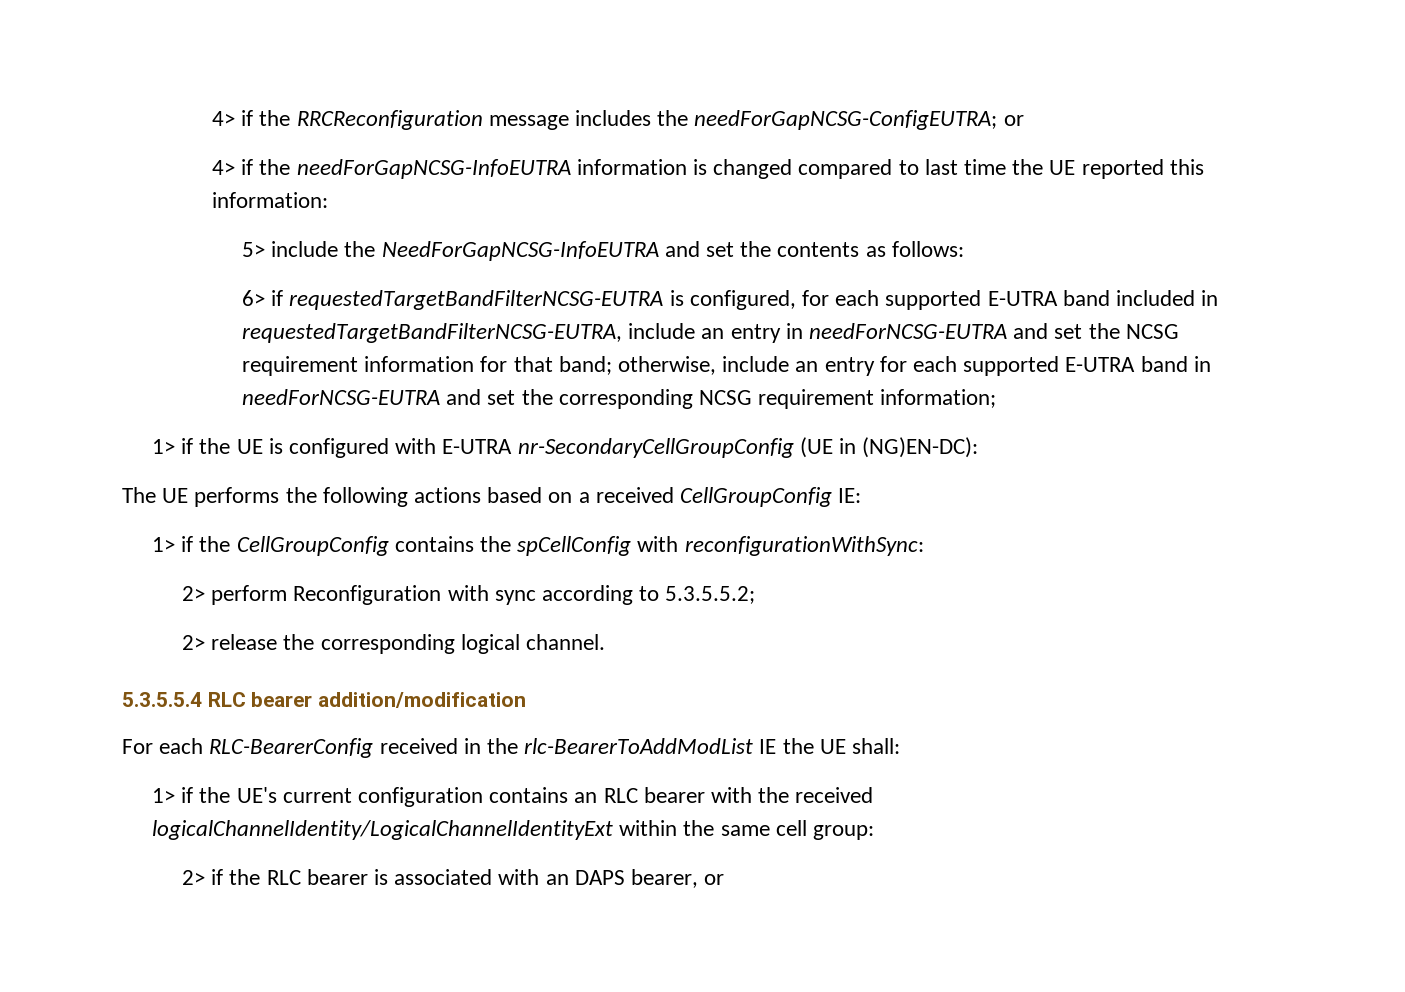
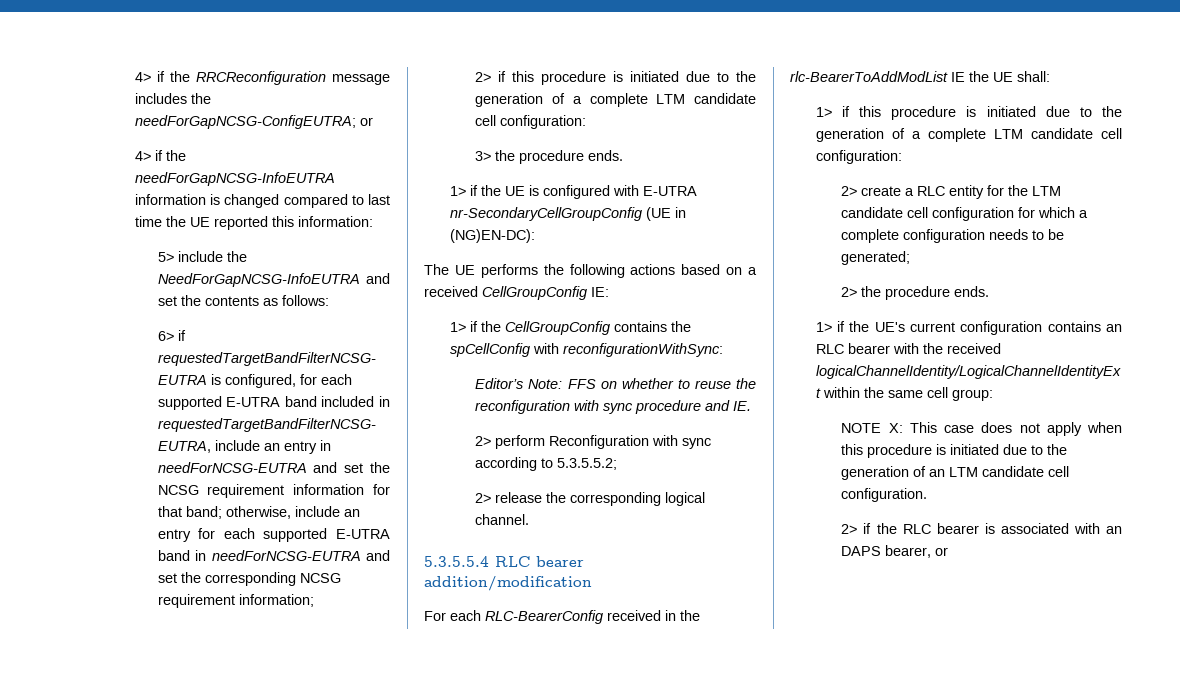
+ 2> if this procedure is initiated due to the generation of a complete LTM candidate cell configuration:
+ 3> the procedure ends.
+ Editor’s Note: FFS on whether to reuse the reconfiguration with sync procedure and IE.
+ 1> if this procedure is initiated due to the generation of a complete LTM candidate cell configuration:
+ 2> create a RLC entity for the LTM candidate cell configuration for which a complete configuration needs to be generated;
+ 2> the procedure ends.
+ NOTE X: This case does not apply when this procedure is initiated due to the generation of an LTM candidate cell configuration.

